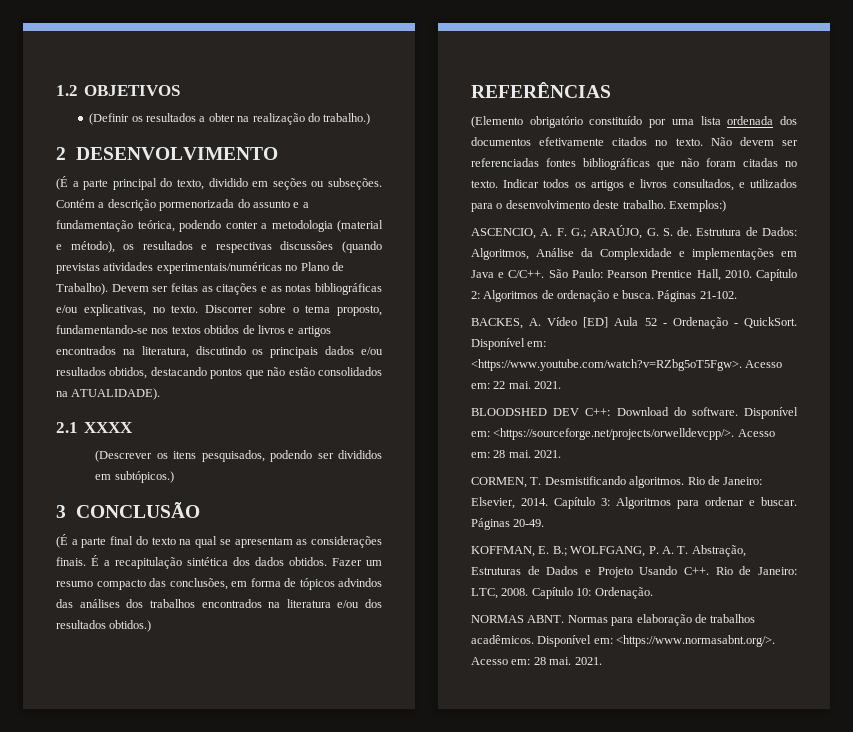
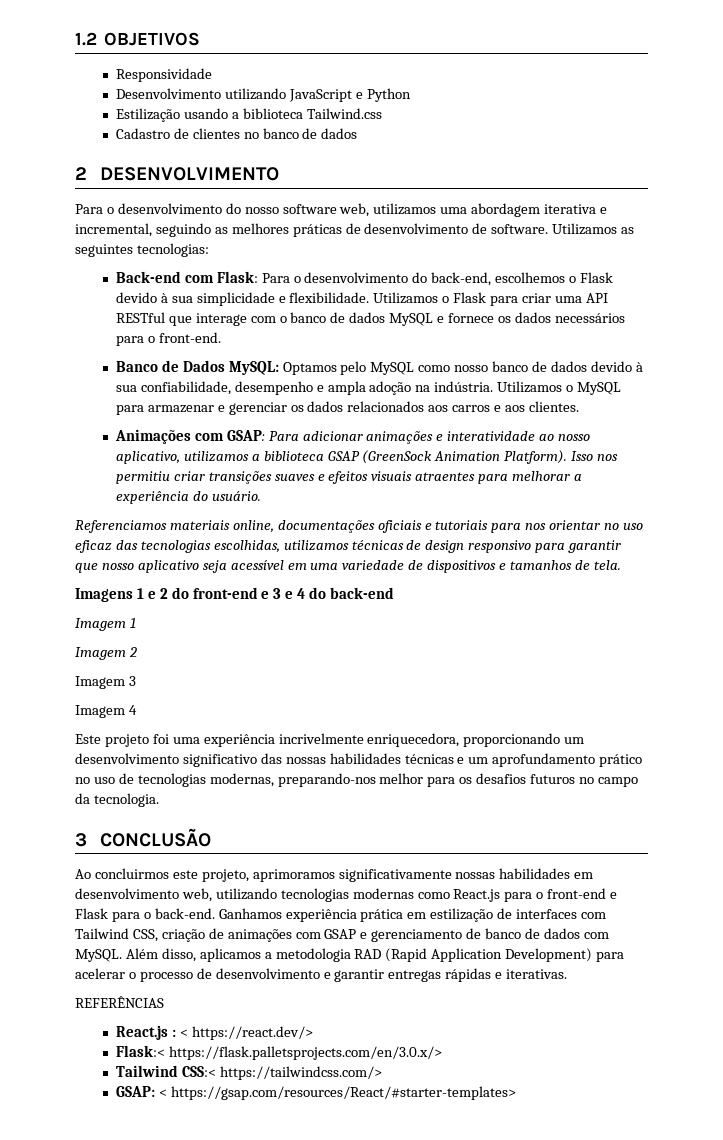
- (Definir os resultados a obter na realização do trabalho.)
+ Responsividade
+ Desenvolvimento utilizando JavaScript e Python
+ Estilização usando a biblioteca Tailwind.css
+ Cadastro de clientes no banco de dados
  2 DESENVOLVIMENTO
- (É a parte principal do texto, dividido em seções ou subseções. Contém a descrição pormenorizada do assunto e a fundamentação teórica, podendo conter a metodologia (material e método), os resultados e respectivas discussões (quando previstas atividades experimentais/numéricas no Plano de Trabalho). Devem ser feitas as citações e as notas bibliográficas e/ou explicativas, no texto. Discorrer sobre o tema proposto, fundamentando-se nos textos obtidos de livros e artigos encontrados na literatura, discutindo os principais dados e/ou resultados obtidos, destacando pontos que não estão consolidados na ATUALIDADE).
- 2.1 XXXX
- (Descrever os itens pesquisados, podendo ser divididos em subtópicos.)
+ Para o desenvolvimento do nosso software web, utilizamos uma abordagem iterativa e incremental, seguindo as melhores práticas de desenvolvimento de software. Utilizamos as seguintes tecnologias:
+ Back-end com Flask: Para o desenvolvimento do back-end, escolhemos o Flask devido à sua simplicidade e flexibilidade. Utilizamos o Flask para criar uma API RESTful que interage com o banco de dados MySQL e fornece os dados necessários para o front-end.
+ Banco de Dados MySQL: Optamos pelo MySQL como nosso banco de dados devido à sua confiabilidade, desempenho e ampla adoção na indústria. Utilizamos o MySQL para armazenar e gerenciar os dados relacionados aos carros e aos clientes.
+ Animações com GSAP: Para adicionar animações e interatividade ao nosso aplicativo, utilizamos a biblioteca GSAP (GreenSock Animation Platform). Isso nos permitiu criar transições suaves e efeitos visuais atraentes para melhorar a experiência do usuário.
+ Referenciamos materiais online, documentações oficiais e tutoriais para nos orientar no uso eficaz das tecnologias escolhidas, utilizamos técnicas de design responsivo para garantir que nosso aplicativo seja acessível em uma variedade de dispositivos e tamanhos de tela.
+ Imagens 1 e 2 do front-end e 3 e 4 do back-end
+ Imagem 1
+ Imagem 2
+ Imagem 3
+ Imagem 4
+ Este projeto foi uma experiência incrivelmente enriquecedora, proporcionando um desenvolvimento significativo das nossas habilidades técnicas e um aprofundamento prático no uso de tecnologias modernas, preparando-nos melhor para os desafios futuros no campo da tecnologia.
  3 CONCLUSÃO
- (É a parte final do texto na qual se apresentam as considerações finais. É a recapitulação sintética dos dados obtidos. Fazer um resumo compacto das conclusões, em forma de tópicos advindos das análises dos trabalhos encontrados na literatura e/ou dos resultados obtidos.)
+ Ao concluirmos este projeto, aprimoramos significativamente nossas habilidades em desenvolvimento web, utilizando tecnologias modernas como React.js para o front-end e Flask para o back-end. Ganhamos experiência prática em estilização de interfaces com Tailwind CSS, criação de animações com GSAP e gerenciamento de banco de dados com MySQL. Além disso, aplicamos a metodologia RAD (Rapid Application Development) para acelerar o processo de desenvolvimento e garantir entregas rápidas e iterativas.
  REFERÊNCIAS
- (Elemento obrigatório constituído por uma lista ordenada dos documentos efetivamente citados no texto. Não devem ser referenciadas fontes bibliográficas que não foram citadas no texto. Indicar todos os artigos e livros consultados, e utilizados para o desenvolvimento deste trabalho. Exemplos:)
- ASCENCIO, A. F. G.; ARAÚJO, G. S. de. Estrutura de Dados: Algoritmos, Análise da Complexidade e implementações em Java e C/C++. São Paulo: Pearson Prentice Hall, 2010. Capítulo 2: Algoritmos de ordenação e busca. Páginas 21-102.
- BACKES, A. Vídeo [ED] Aula 52 - Ordenação - QuickSort. Disponível em: <https://www.youtube.com/watch?v=RZbg5oT5Fgw>. Acesso em: 22 mai. 2021.
- BLOODSHED DEV C++: Download do software. Disponível em: <https://sourceforge.net/projects/orwelldevcpp/>. Acesso em: 28 mai. 2021.
- CORMEN, T. Desmistificando algoritmos. Rio de Janeiro: Elsevier, 2014. Capítulo 3: Algoritmos para ordenar e buscar. Páginas 20-49.
- KOFFMAN, E. B.; WOLFGANG, P. A. T. Abstração, Estruturas de Dados e Projeto Usando C++. Rio de Janeiro: LTC, 2008. Capítulo 10: Ordenação.
- NORMAS ABNT. Normas para elaboração de trabalhos acadêmicos. Disponível em: <https://www.normasabnt.org/>. Acesso em: 28 mai. 2021.
+ React.js : < https://react.dev/>
+ Flask:< https://flask.palletsprojects.com/en/3.0.x/>
+ Tailwind CSS:< https://tailwindcss.com/>
+ GSAP: < https://gsap.com/resources/React/#starter-templates>

